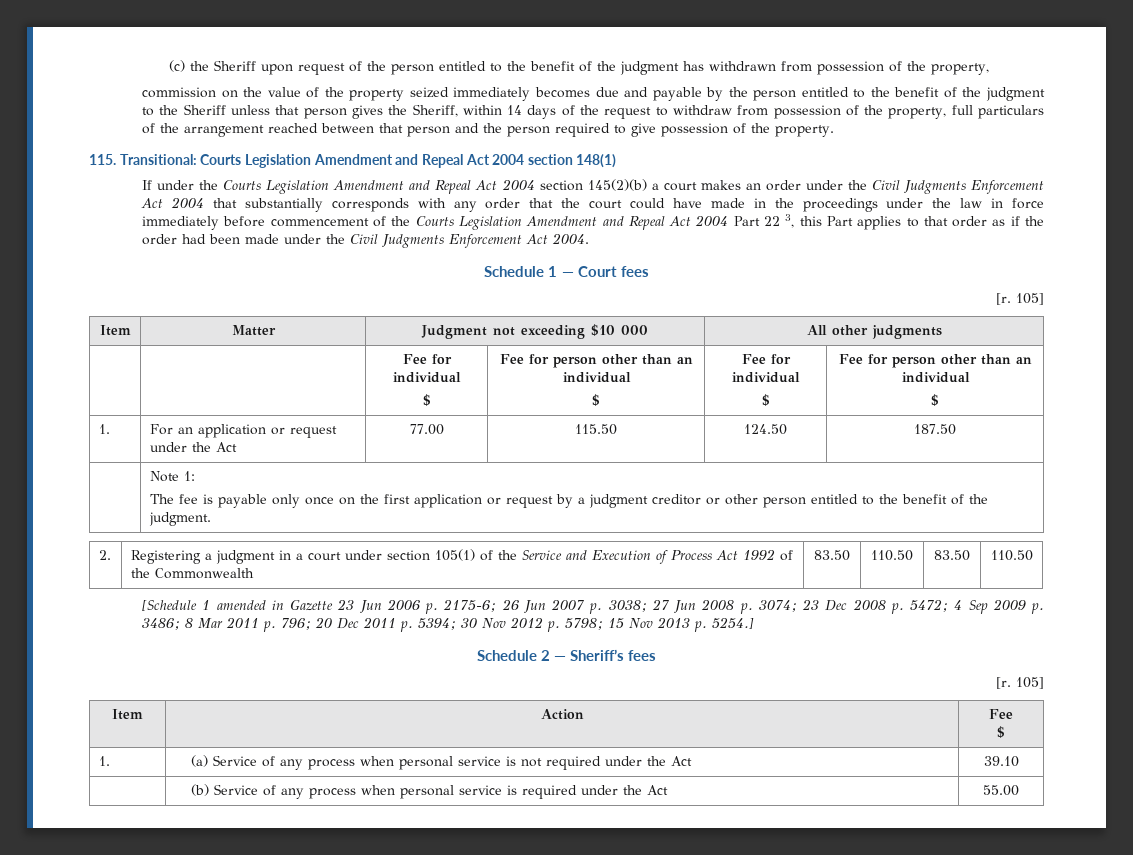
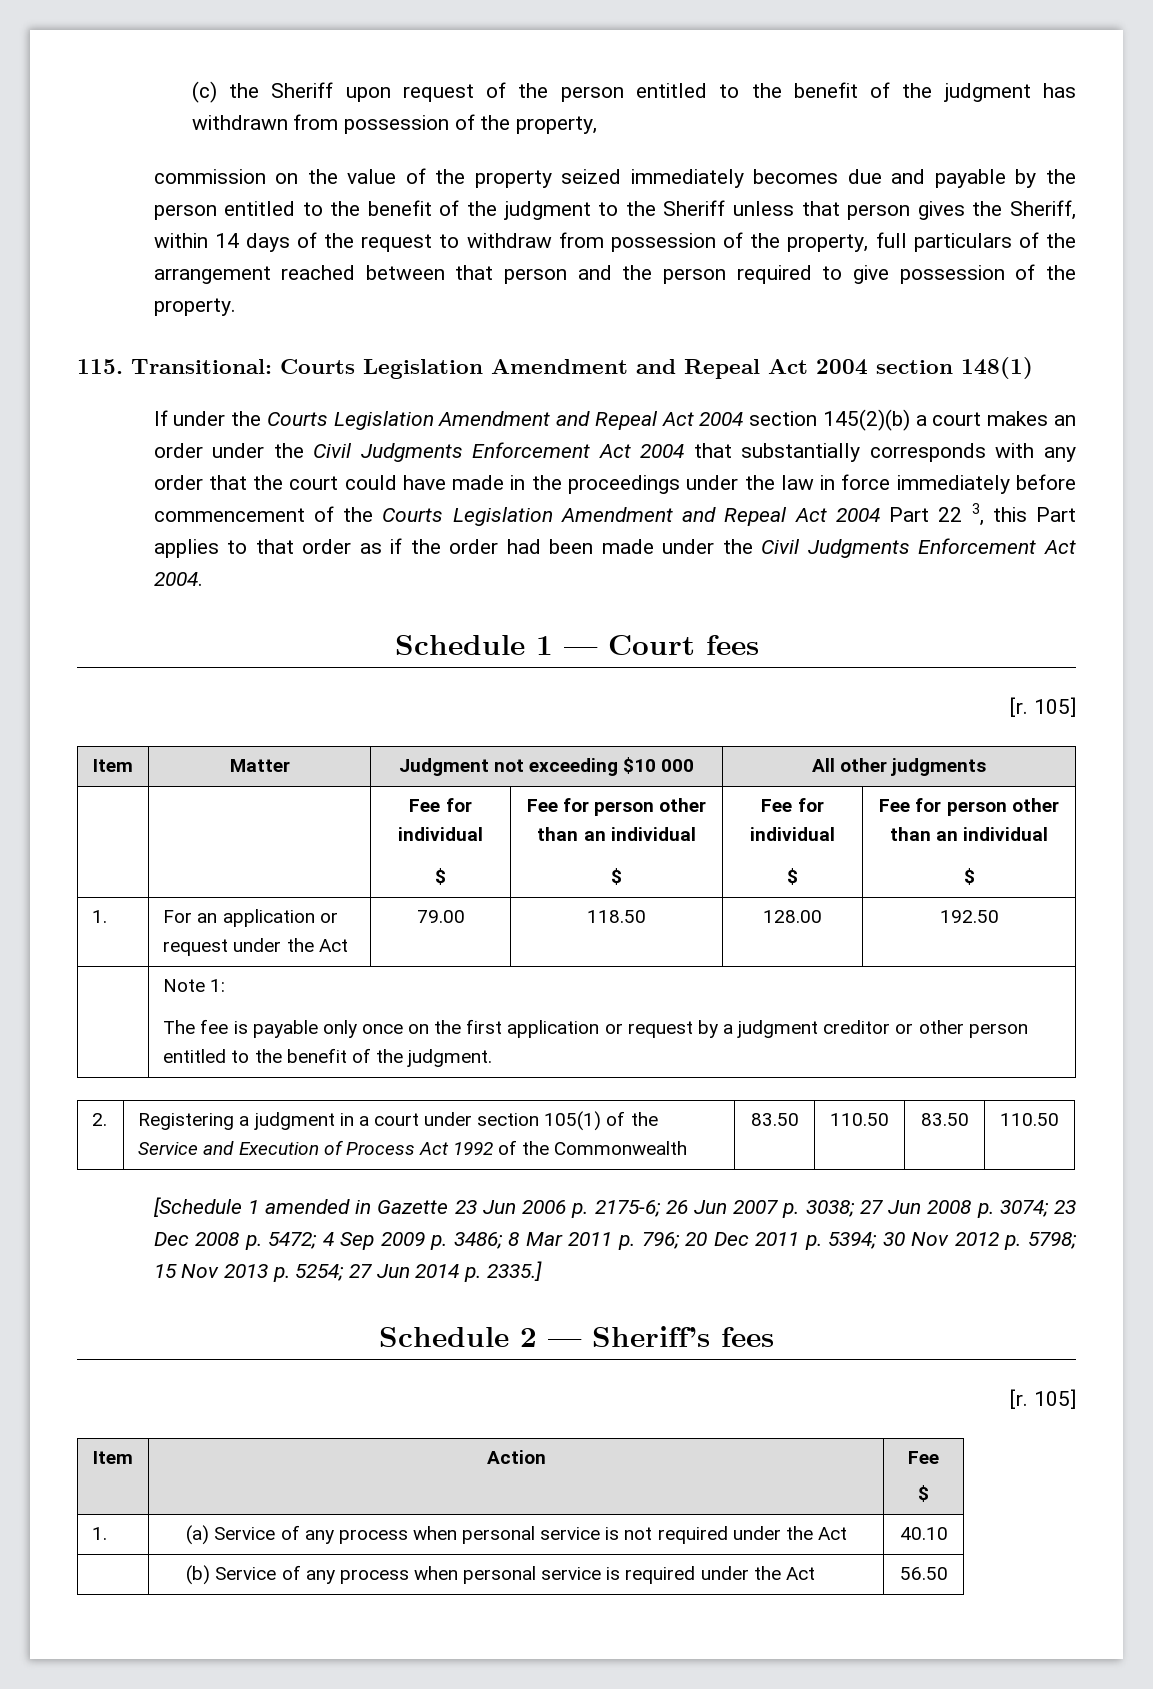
- 1. | For an application or request under the Act | 77.00 | 115.50 | 124.50 | 187.50
+ 1. | For an application or request under the Act | 79.00 | 118.50 | 128.00 | 192.50
- [Schedule 1 amended in Gazette 23 Jun 2006 p. 2175-6; 26 Jun 2007 p. 3038; 27 Jun 2008 p. 3074; 23 Dec 2008 p. 5472; 4 Sep 2009 p. 3486; 8 Mar 2011 p. 796; 20 Dec 2011 p. 5394; 30 Nov 2012 p. 5798; 15 Nov 2013 p. 5254.]
+ [Schedule 1 amended in Gazette 23 Jun 2006 p. 2175-6; 26 Jun 2007 p. 3038; 27 Jun 2008 p. 3074; 23 Dec 2008 p. 5472; 4 Sep 2009 p. 3486; 8 Mar 2011 p. 796; 20 Dec 2011 p. 5394; 30 Nov 2012 p. 5798; 15 Nov 2013 p. 5254; 27 Jun 2014 p. 2335.]
- 1. | (a) Service of any process when personal service is not required under the Act | 39.10
+ 1. | (a) Service of any process when personal service is not required under the Act | 40.10
- | (b) Service of any process when personal service is required under the Act | 55.00
+ | (b) Service of any process when personal service is required under the Act | 56.50

